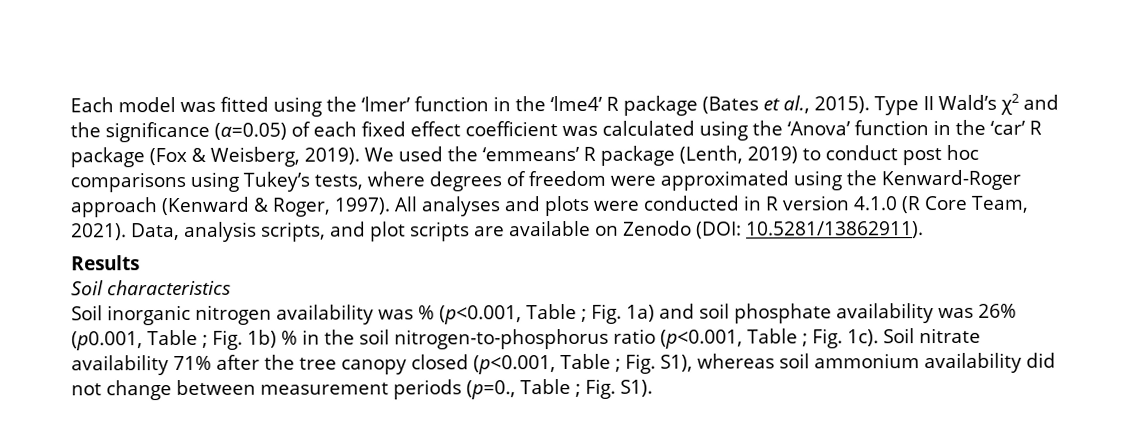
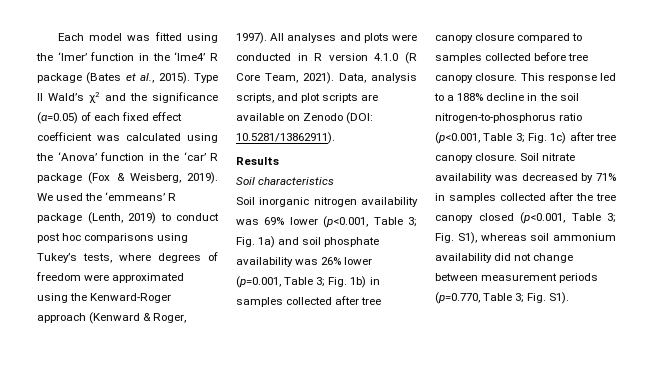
- Soil inorganic nitrogen availability was % (p<0.001, Table ; Fig. 1a) and soil phosphate availability was 26% (p0.001, Table ; Fig. 1b) % in the soil nitrogen-to-phosphorus ratio (p<0.001, Table ; Fig. 1c). Soil nitrate availability 71% after the tree canopy closed (p<0.001, Table ; Fig. S1), whereas soil ammonium availability did not change between measurement periods (p=0., Table ; Fig. S1).
+ Soil inorganic nitrogen availability was 69% lower (p<0.001, Table 3; Fig. 1a) and soil phosphate availability was 26% lower (p=0.001, Table 3; Fig. 1b) in samples collected after tree canopy closure compared to samples collected before tree canopy closure. This response led to a 188% decline in the soil nitrogen-to-phosphorus ratio (p<0.001, Table 3; Fig. 1c) after tree canopy closure. Soil nitrate availability was decreased by 71% in samples collected after the tree canopy closed (p<0.001, Table 3; Fig. S1), whereas soil ammonium availability did not change between measurement periods (p=0.770, Table 3; Fig. S1).

